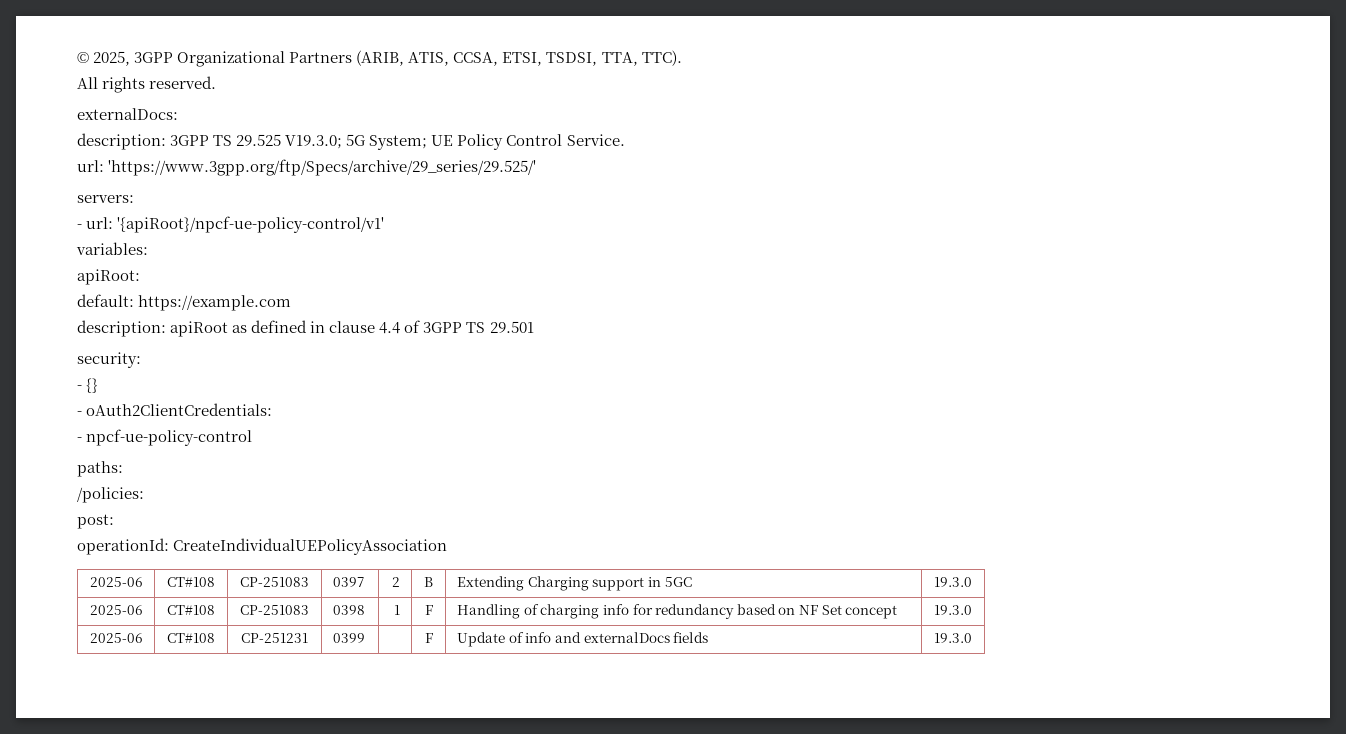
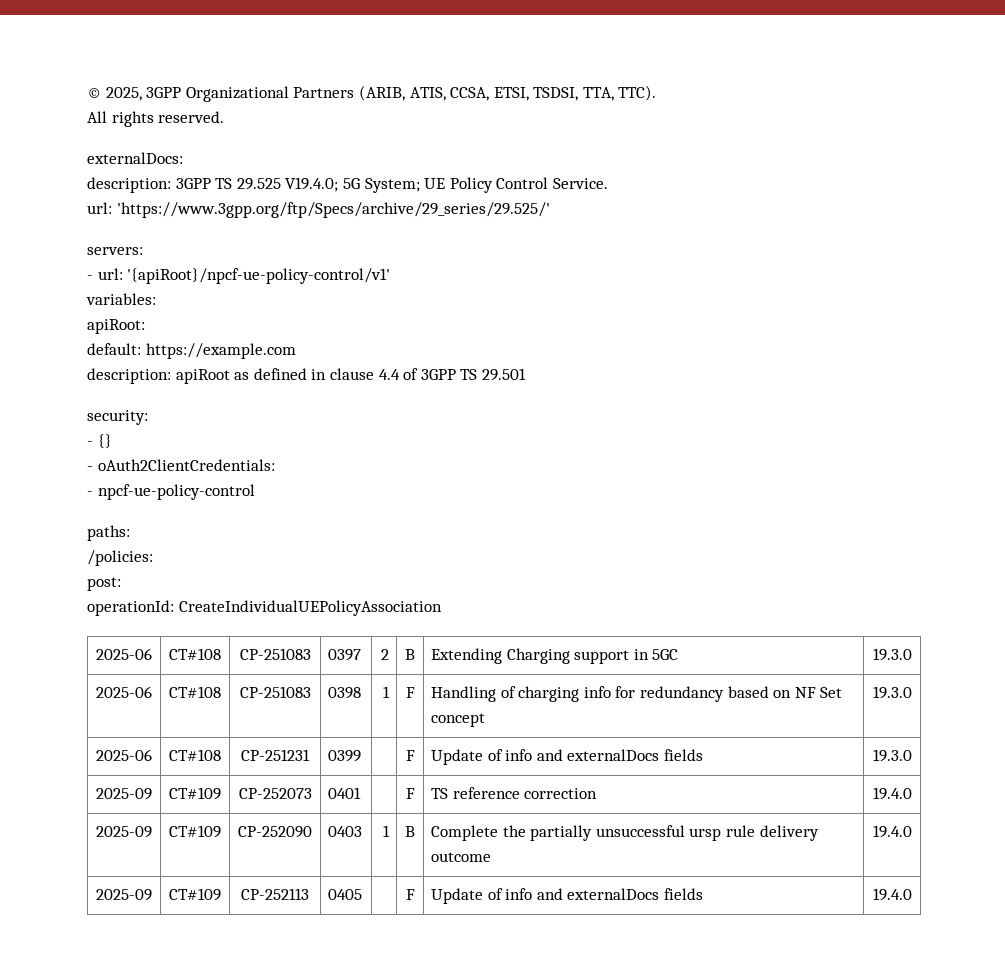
- description: 3GPP TS 29.525 V19.3.0; 5G System; UE Policy Control Service.
+ description: 3GPP TS 29.525 V19.4.0; 5G System; UE Policy Control Service.
+ 2025-09 | CT#109 | CP-252073 | 0401 | | F | TS reference correction | 19.4.0
+ 2025-09 | CT#109 | CP-252090 | 0403 | 1 | B | Complete the partially unsuccessful ursp rule delivery outcome | 19.4.0
+ 2025-09 | CT#109 | CP-252113 | 0405 | | F | Update of info and externalDocs fields | 19.4.0

